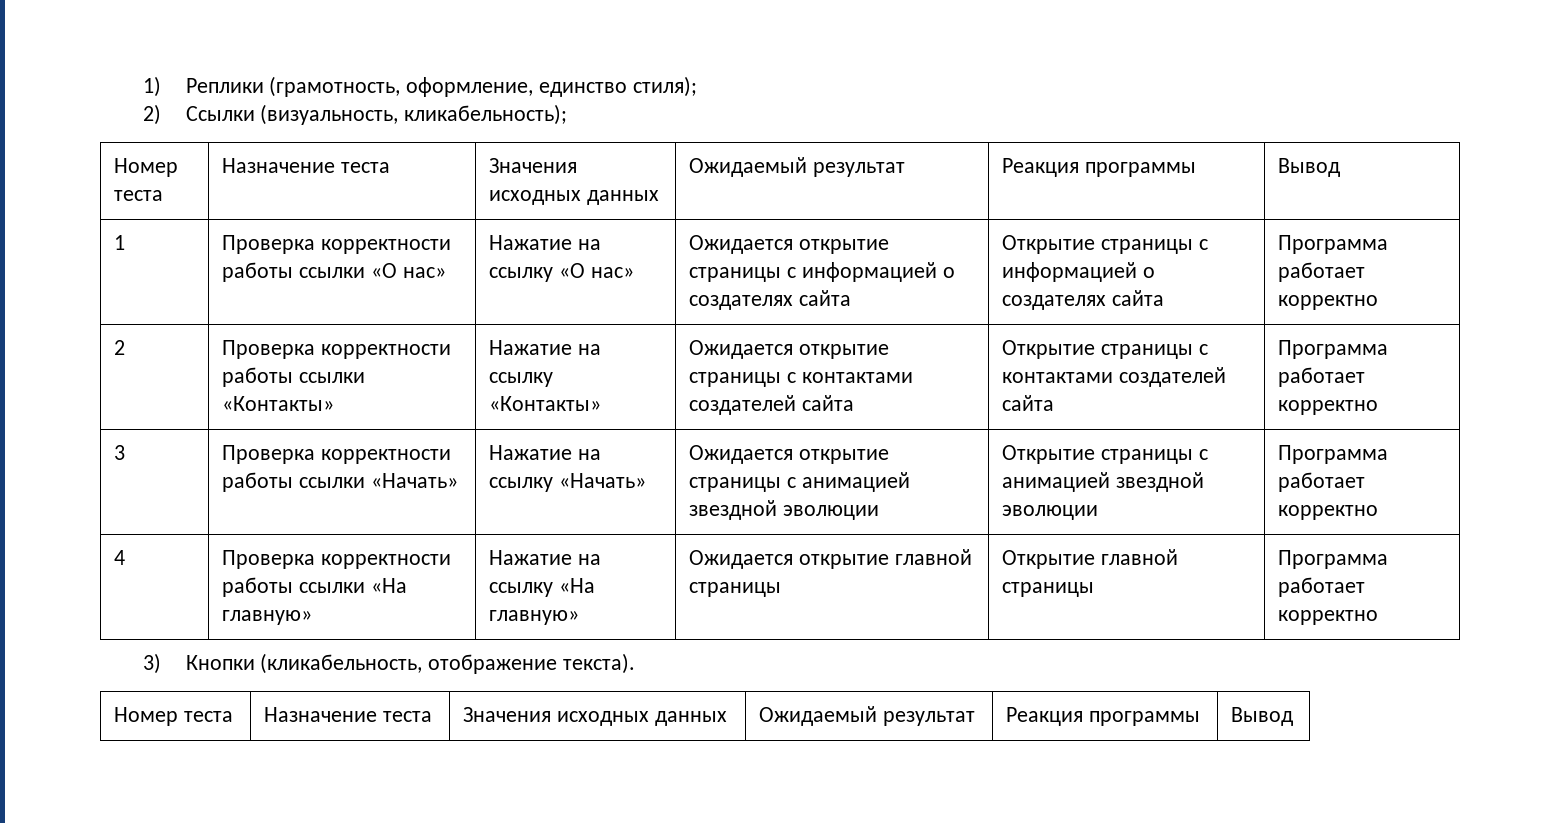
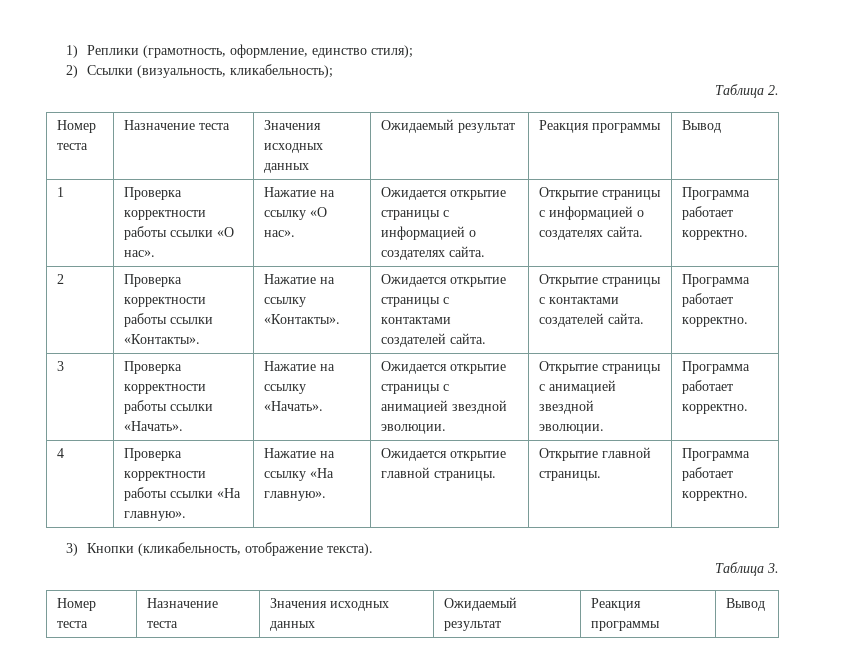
+ Таблица 2.
- 1 | Проверка корректности работы ссылки «О нас» | Нажатие на ссылку «О нас» | Ожидается открытие страницы с информацией о создателях сайта | Открытие страницы с информацией о создателях сайта | Программа работает корректно
+ 1 | Проверка корректности работы ссылки «О нас». | Нажатие на ссылку «О нас». | Ожидается открытие страницы с информацией о создателях сайта. | Открытие страницы с информацией о создателях сайта. | Программа работает корректно.
- 2 | Проверка корректности работы ссылки «Контакты» | Нажатие на ссылку «Контакты» | Ожидается открытие страницы с контактами создателей сайта | Открытие страницы с контактами создателей сайта | Программа работает корректно
+ 2 | Проверка корректности работы ссылки «Контакты». | Нажатие на ссылку «Контакты». | Ожидается открытие страницы с контактами создателей сайта. | Открытие страницы с контактами создателей сайта. | Программа работает корректно.
- 3 | Проверка корректности работы ссылки «Начать» | Нажатие на ссылку «Начать» | Ожидается открытие страницы с анимацией звездной эволюции | Открытие страницы с анимацией звездной эволюции | Программа работает корректно
+ 3 | Проверка корректности работы ссылки «Начать». | Нажатие на ссылку «Начать». | Ожидается открытие страницы с анимацией звездной эволюции. | Открытие страницы с анимацией звездной эволюции. | Программа работает корректно.
- 4 | Проверка корректности работы ссылки «На главную» | Нажатие на ссылку «На главную» | Ожидается открытие главной страницы | Открытие главной страницы | Программа работает корректно
+ 4 | Проверка корректности работы ссылки «На главную». | Нажатие на ссылку «На главную». | Ожидается открытие главной страницы. | Открытие главной страницы. | Программа работает корректно.
+ Таблица 3.

